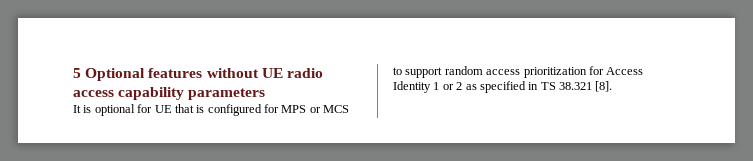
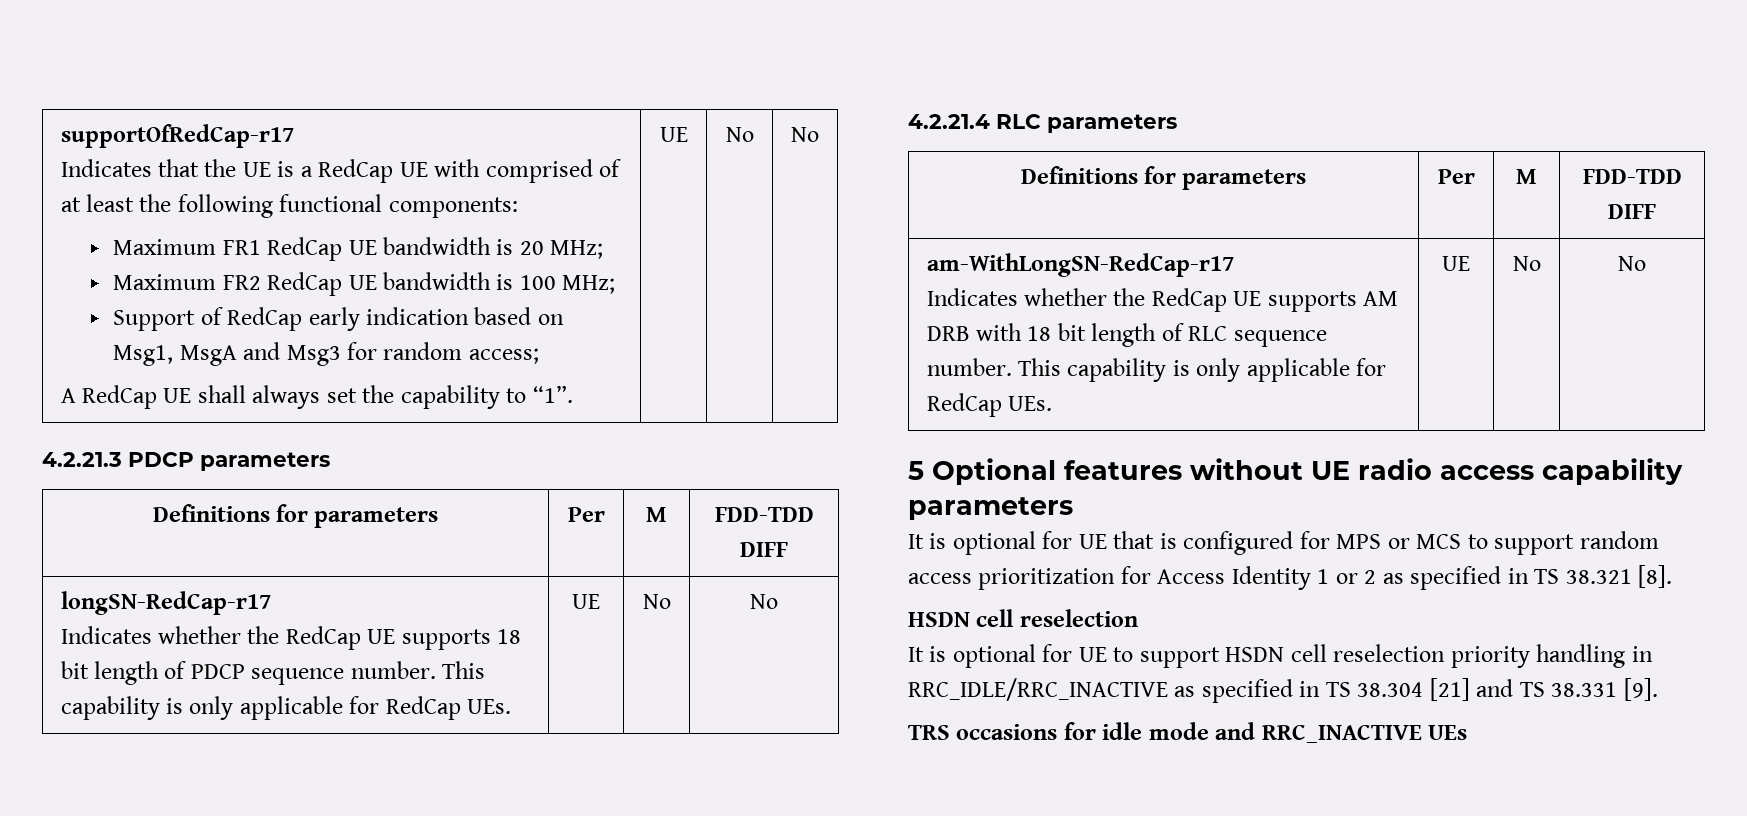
+ supportOfRedCap-r17
+ Indicates that the UE is a RedCap UE with comprised of at least the following functional components:
+ Maximum FR1 RedCap UE bandwidth is 20 MHz;
+ Maximum FR2 RedCap UE bandwidth is 100 MHz;
+ Support of RedCap early indication based on Msg1, MsgA and Msg3 for random access;
+ A RedCap UE shall always set the capability to “1”. | UE | No | No
+ 4.2.21.3 PDCP parameters
+ Definitions for parameters | Per | M | FDD-TDD DIFF
+ longSN-RedCap-r17
+ Indicates whether the RedCap UE supports 18 bit length of PDCP sequence number. This capability is only applicable for RedCap UEs. | UE | No | No
+ 4.2.21.4 RLC parameters
+ Definitions for parameters | Per | M | FDD-TDD DIFF
+ am-WithLongSN-RedCap-r17
+ Indicates whether the RedCap UE supports AM DRB with 18 bit length of RLC sequence number. This capability is only applicable for RedCap UEs. | UE | No | No
  It is optional for UE that is configured for MPS or MCS to support random access prioritization for Access Identity 1 or 2 as specified in TS 38.321 [8].
+ HSDN cell reselection
+ It is optional for UE to support HSDN cell reselection priority handling in RRC_IDLE/RRC_INACTIVE as specified in TS 38.304 [21] and TS 38.331 [9].
+ TRS occasions for idle mode and RRC_INACTIVE UEs

